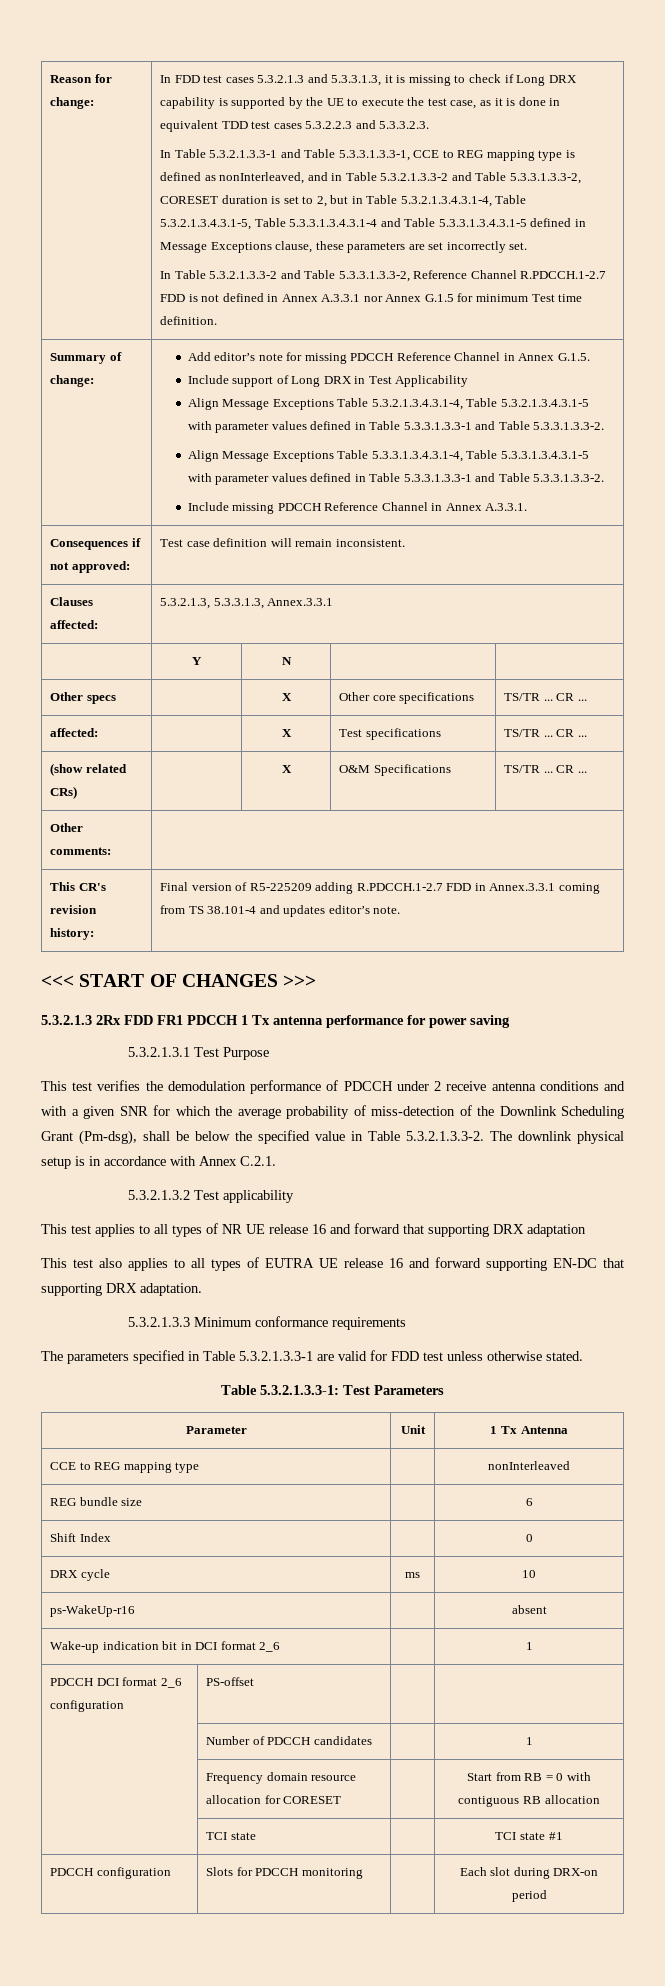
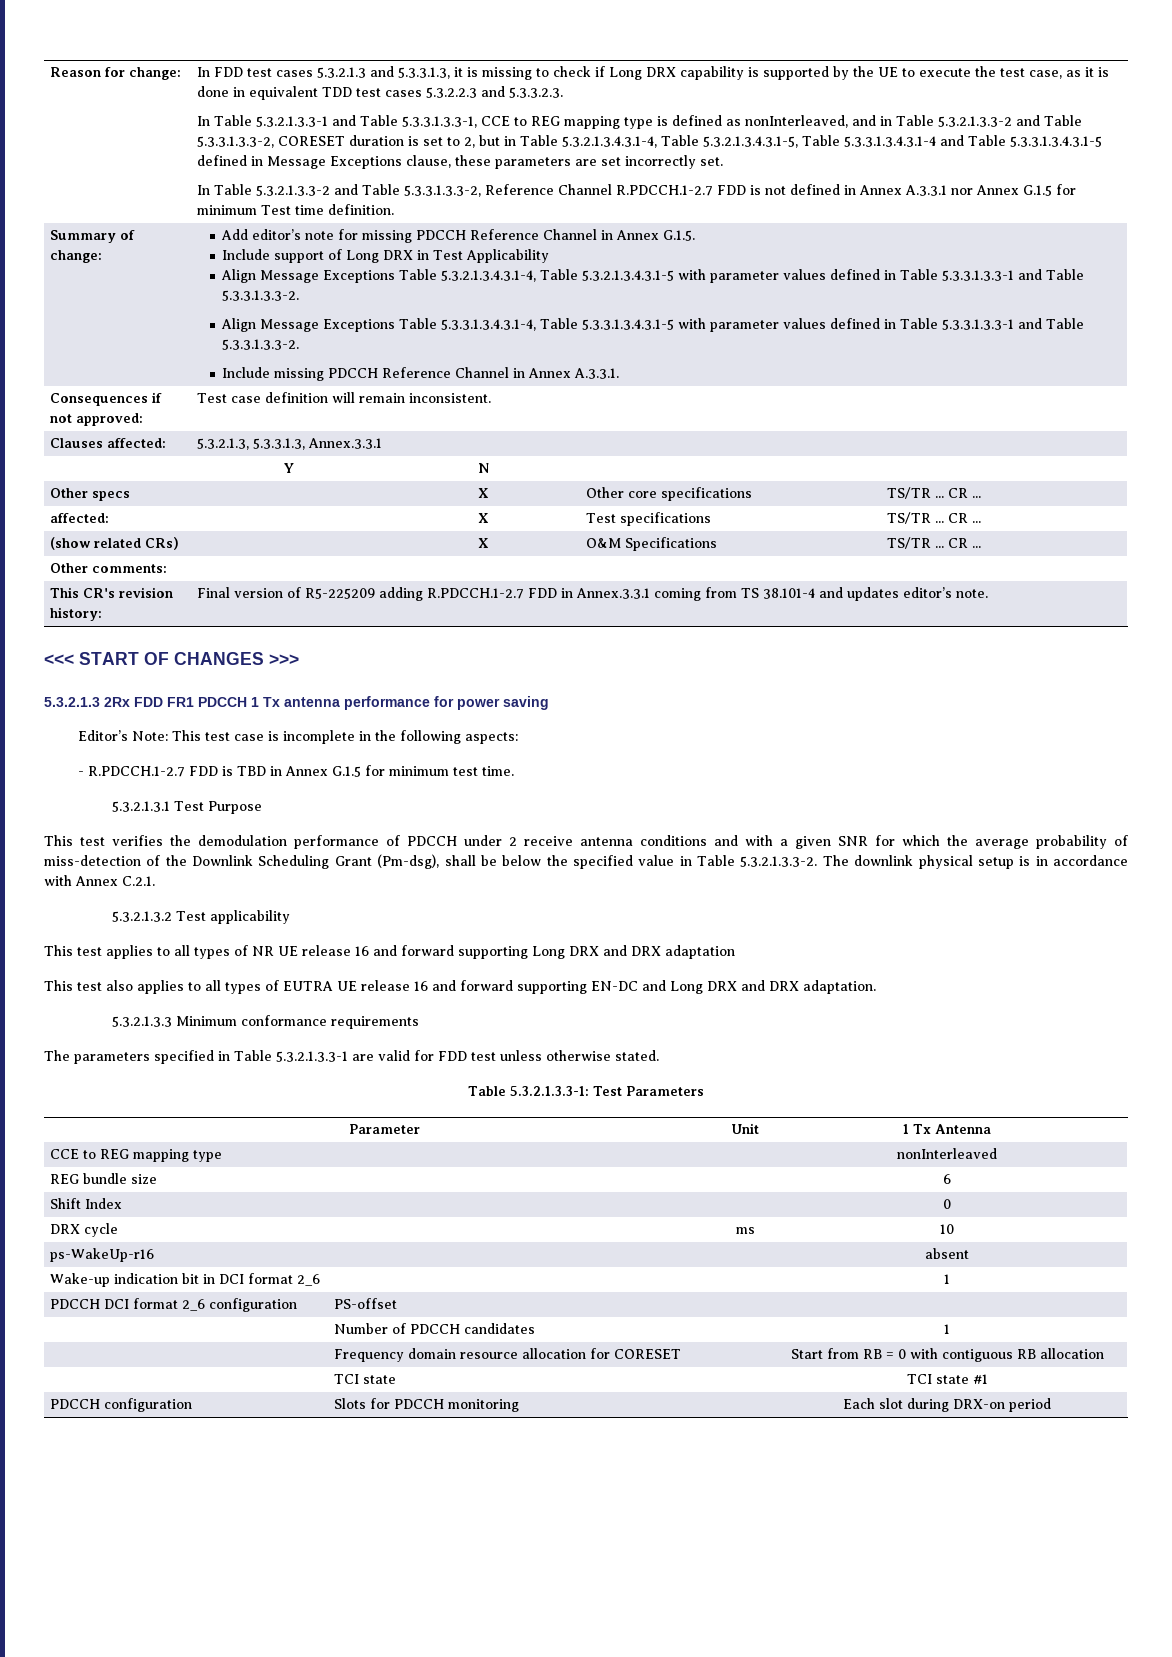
+ Editor’s Note: This test case is incomplete in the following aspects:
+ - R.PDCCH.1-2.7 FDD is TBD in Annex G.1.5 for minimum test time.
- This test applies to all types of NR UE release 16 and forward that supporting DRX adaptation
+ This test applies to all types of NR UE release 16 and forward supporting Long DRX and DRX adaptation
- This test also applies to all types of EUTRA UE release 16 and forward supporting EN-DC that supporting DRX adaptation.
+ This test also applies to all types of EUTRA UE release 16 and forward supporting EN-DC and Long DRX and DRX adaptation.

